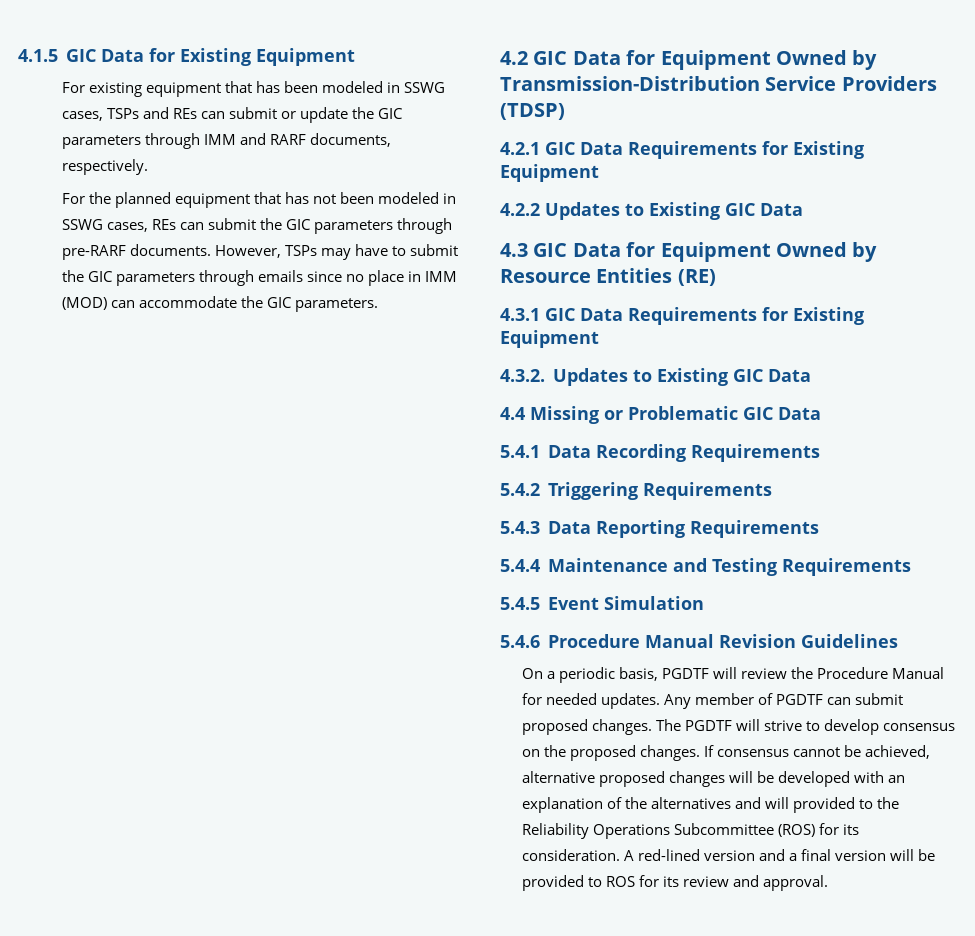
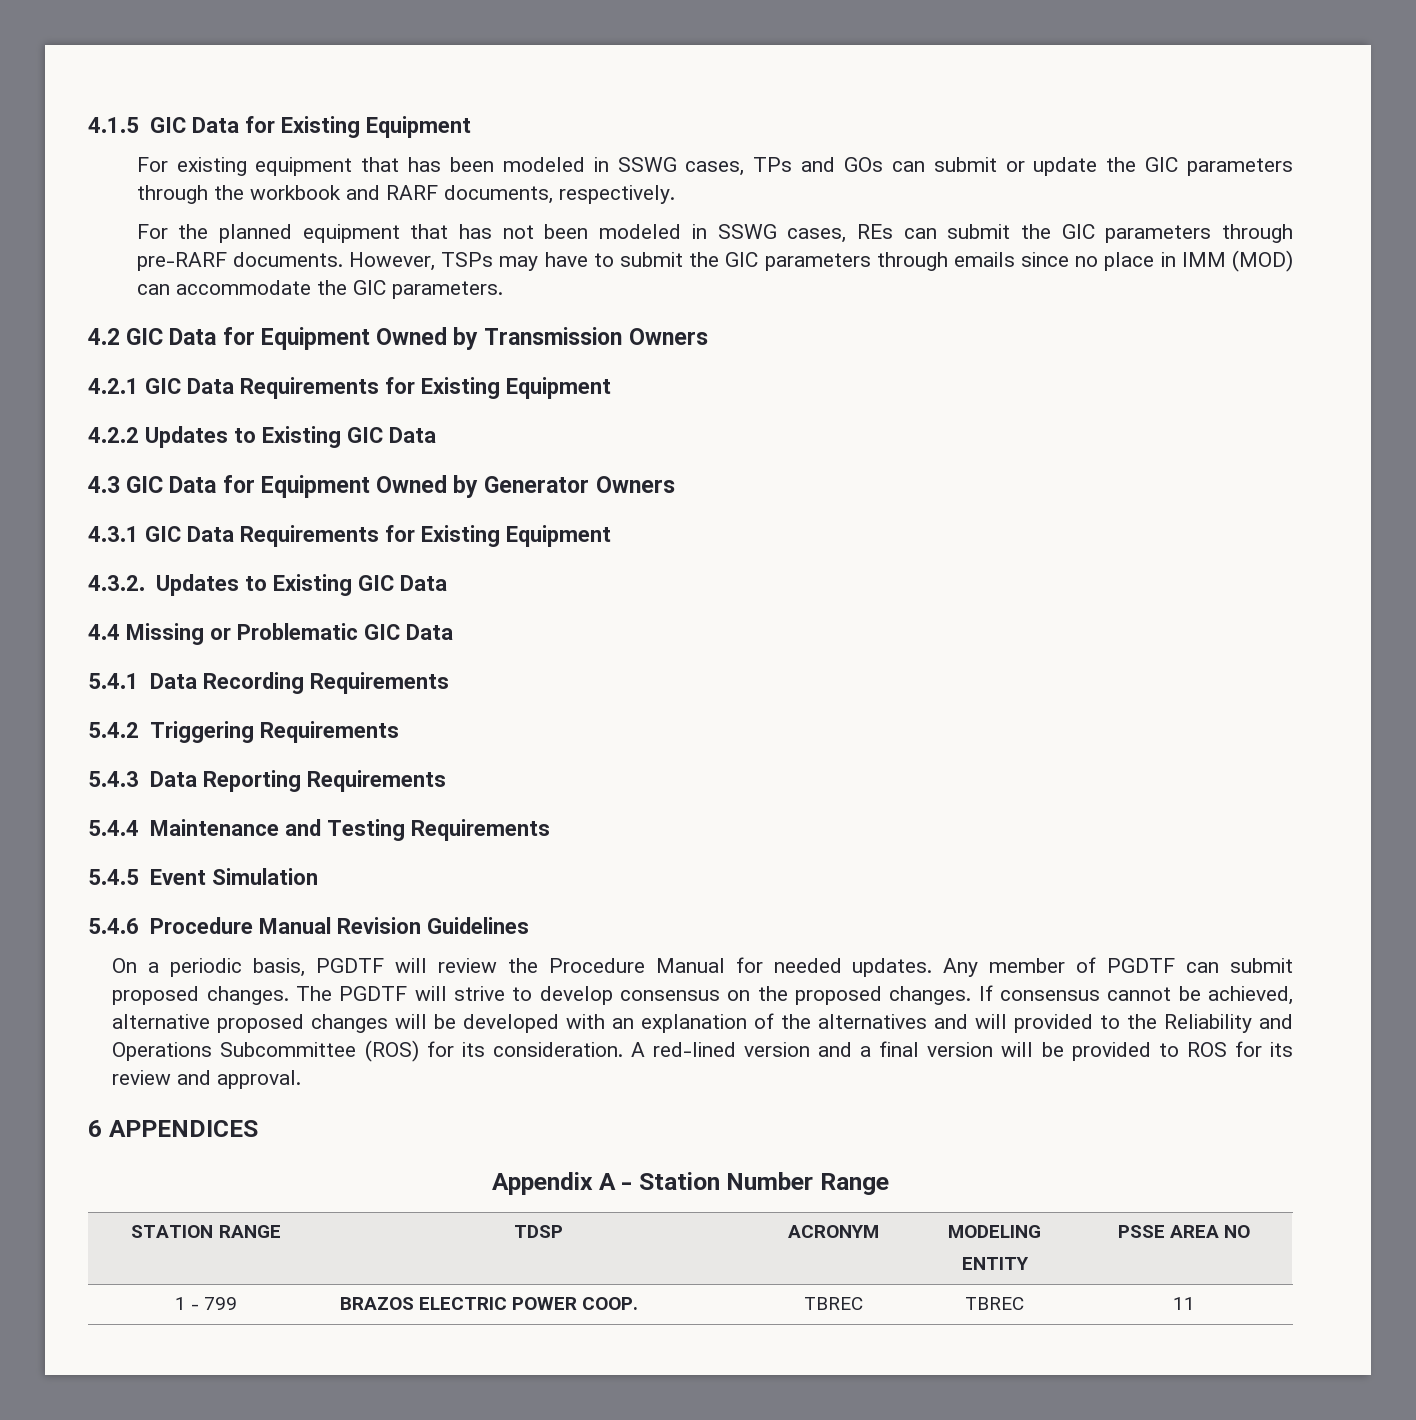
- For existing equipment that has been modeled in SSWG cases, TSPs and REs can submit or update the GIC parameters through IMM and RARF documents, respectively.
+ For existing equipment that has been modeled in SSWG cases, TPs and GOs can submit or update the GIC parameters through the workbook and RARF documents, respectively.
- 4.2 GIC Data for Equipment Owned by Transmission-Distribution Service Providers (TDSP)
+ 4.2 GIC Data for Equipment Owned by Transmission Owners
- 4.3 GIC Data for Equipment Owned by Resource Entities (RE)
+ 4.3 GIC Data for Equipment Owned by Generator Owners
- If consensus cannot be achieved, alternative proposed changes will be developed with an explanation of the alternatives and will provided to the Reliability Operations Subcommittee (ROS) for its consideration.
+ If consensus cannot be achieved, alternative proposed changes will be developed with an explanation of the alternatives and will provided to the Reliability and Operations Subcommittee (ROS) for its consideration.
+ 6 APPENDICES
+ Appendix A - Station Number Range
+ STATION RANGE | TDSP | ACRONYM | MODELING
+ ENTITY | PSSE AREA NO
+ 1 - 799 | BRAZOS ELECTRIC POWER COOP. | TBREC | TBREC | 11

